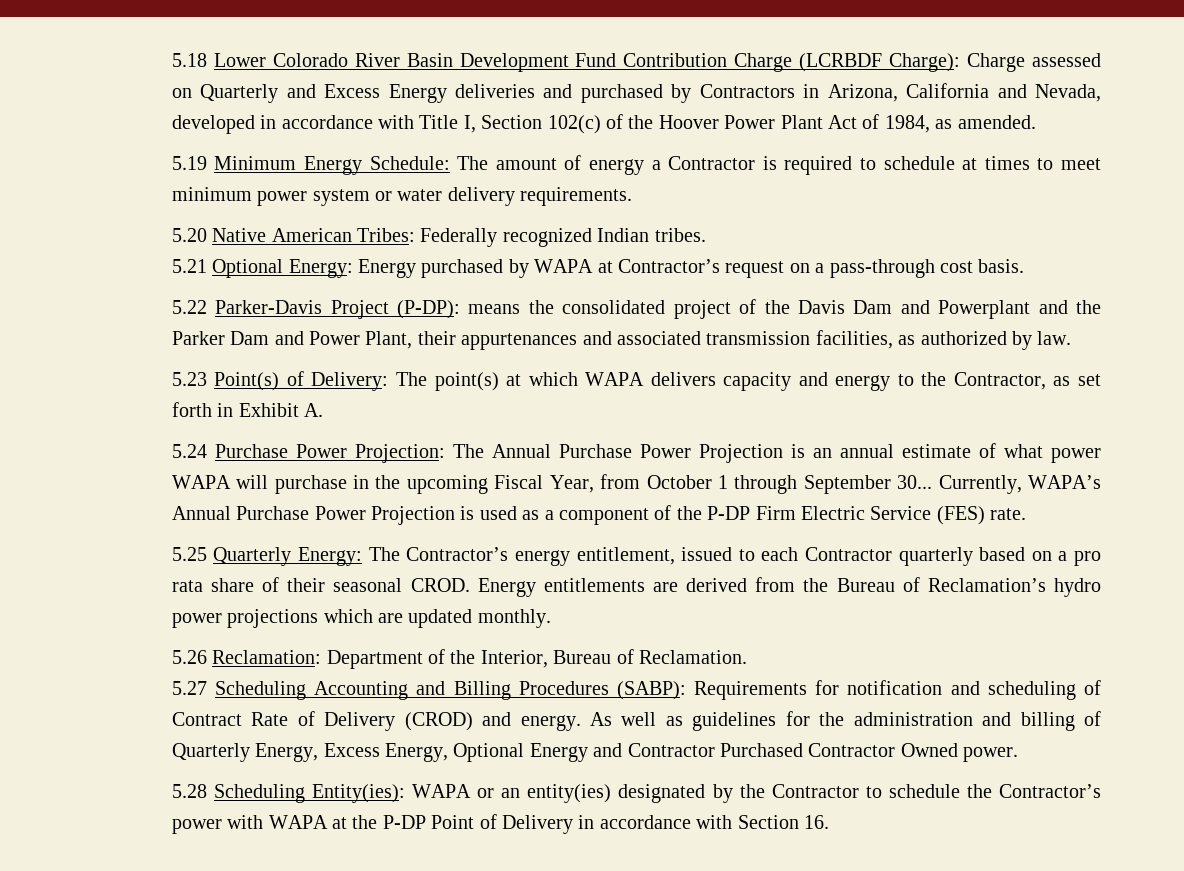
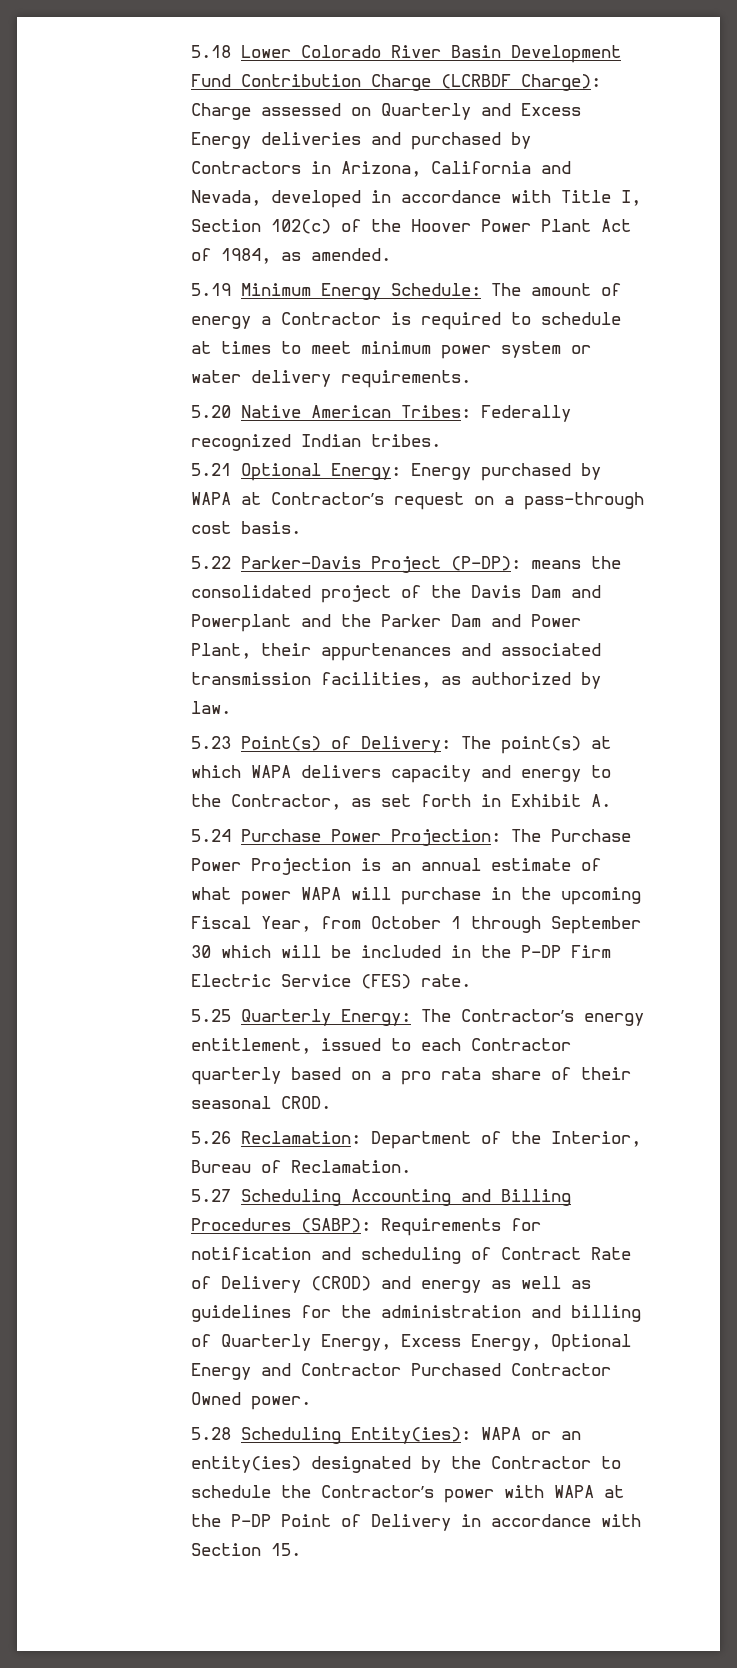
- 5.24 Purchase Power Projection: The Annual Purchase Power Projection is an annual estimate of what power WAPA will purchase in the upcoming Fiscal Year, from October 1 through September 30... Currently, WAPA’s Annual Purchase Power Projection is used as a component of the P-DP Firm Electric Service (FES) rate.
+ 5.24 Purchase Power Projection: The Purchase Power Projection is an annual estimate of what power WAPA will purchase in the upcoming Fiscal Year, from October 1 through September 30 which will be included in the P-DP Firm Electric Service (FES) rate.
- Energy entitlements are derived from the Bureau of Reclamation’s hydro power projections which are updated monthly.
- 5.27 Scheduling Accounting and Billing Procedures (SABP): Requirements for notification and scheduling of Contract Rate of Delivery (CROD) and energy. As well as guidelines for the administration and billing of Quarterly Energy, Excess Energy, Optional Energy and Contractor Purchased Contractor Owned power.
+ 5.27 Scheduling Accounting and Billing Procedures (SABP): Requirements for notification and scheduling of Contract Rate of Delivery (CROD) and energy as well as guidelines for the administration and billing of Quarterly Energy, Excess Energy, Optional Energy and Contractor Purchased Contractor Owned power.
- 5.28 Scheduling Entity(ies): WAPA or an entity(ies) designated by the Contractor to schedule the Contractor’s power with WAPA at the P-DP Point of Delivery in accordance with Section 16.
+ 5.28 Scheduling Entity(ies): WAPA or an entity(ies) designated by the Contractor to schedule the Contractor’s power with WAPA at the P-DP Point of Delivery in accordance with Section 15.

